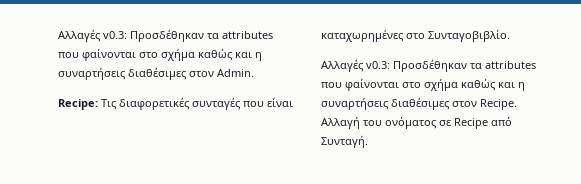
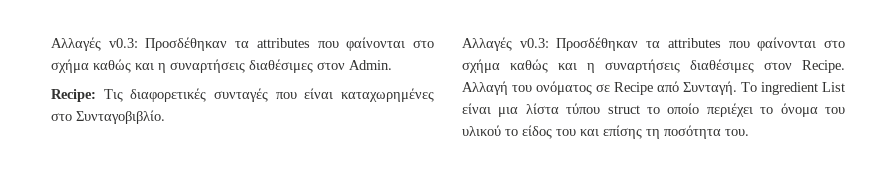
+ Το ingredient List είναι μια λίστα τύπου struct το οποίο περιέχει το όνομα του υλικού το είδος του και επίσης τη ποσότητα του.

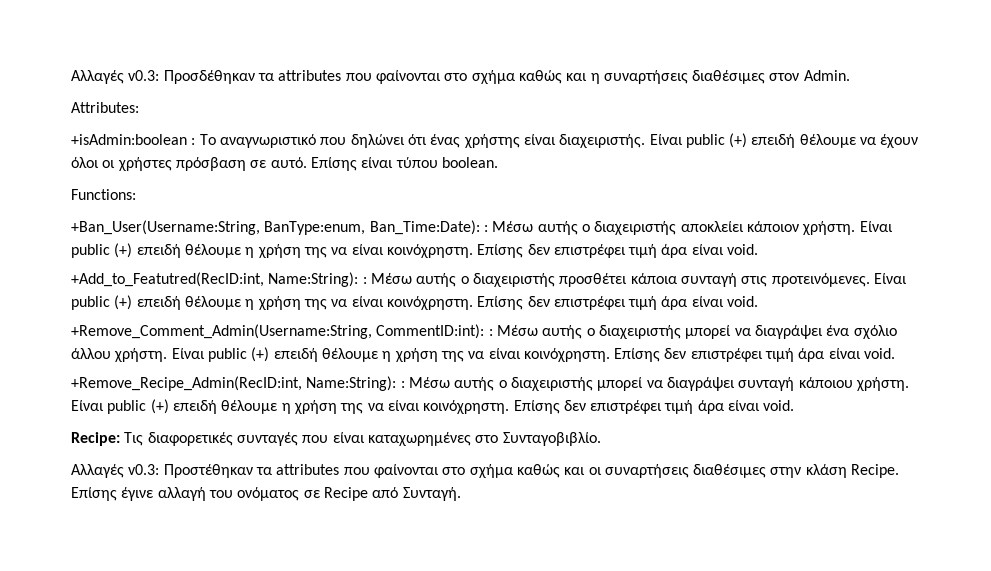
+ Attributes:
+ +isAdmin:boolean : Το αναγνωριστικό που δηλώνει ότι ένας χρήστης είναι διαχειριστής. Είναι public (+) επειδή θέλουμε να έχουν όλοι οι χρήστες πρόσβαση σε αυτό. Επίσης είναι τύπου boolean.
+ Functions:
+ +Ban_User(Username:String, BanType:enum, Ban_Time:Date): : Μέσω αυτής ο διαχειριστής αποκλείει κάποιον χρήστη. Είναι public (+) επειδή θέλουμε η χρήση της να είναι κοινόχρηστη. Επίσης δεν επιστρέφει τιμή άρα είναι void.
+ +Add_to_Featutred(RecID:int, Name:String): : Μέσω αυτής ο διαχειριστής προσθέτει κάποια συνταγή στις προτεινόμενες. Είναι public (+) επειδή θέλουμε η χρήση της να είναι κοινόχρηστη. Επίσης δεν επιστρέφει τιμή άρα είναι void.
+ +Remove_Comment_Admin(Username:String, CommentID:int): : Μέσω αυτής ο διαχειριστής μπορεί να διαγράψει ένα σχόλιο άλλου χρήστη. Είναι public (+) επειδή θέλουμε η χρήση της να είναι κοινόχρηστη. Επίσης δεν επιστρέφει τιμή άρα είναι void.
+ +Remove_Recipe_Admin(RecID:int, Name:String): : Μέσω αυτής ο διαχειριστής μπορεί να διαγράψει συνταγή κάποιου χρήστη. Είναι public (+) επειδή θέλουμε η χρήση της να είναι κοινόχρηστη. Επίσης δεν επιστρέφει τιμή άρα είναι void.
- Αλλαγές v0.3: Προσδέθηκαν τα attributes που φαίνονται στο σχήμα καθώς και η συναρτήσεις διαθέσιμες στον Recipe. Αλλαγή του ονόματος σε Recipe από Συνταγή. Το ingredient List είναι μια λίστα τύπου struct το οποίο περιέχει το όνομα του υλικού το είδος του και επίσης τη ποσότητα του.
+ Αλλαγές v0.3: Προστέθηκαν τα attributes που φαίνονται στο σχήμα καθώς και οι συναρτήσεις διαθέσιμες στην κλάση Recipe. Επίσης έγινε αλλαγή του ονόματος σε Recipe από Συνταγή.

